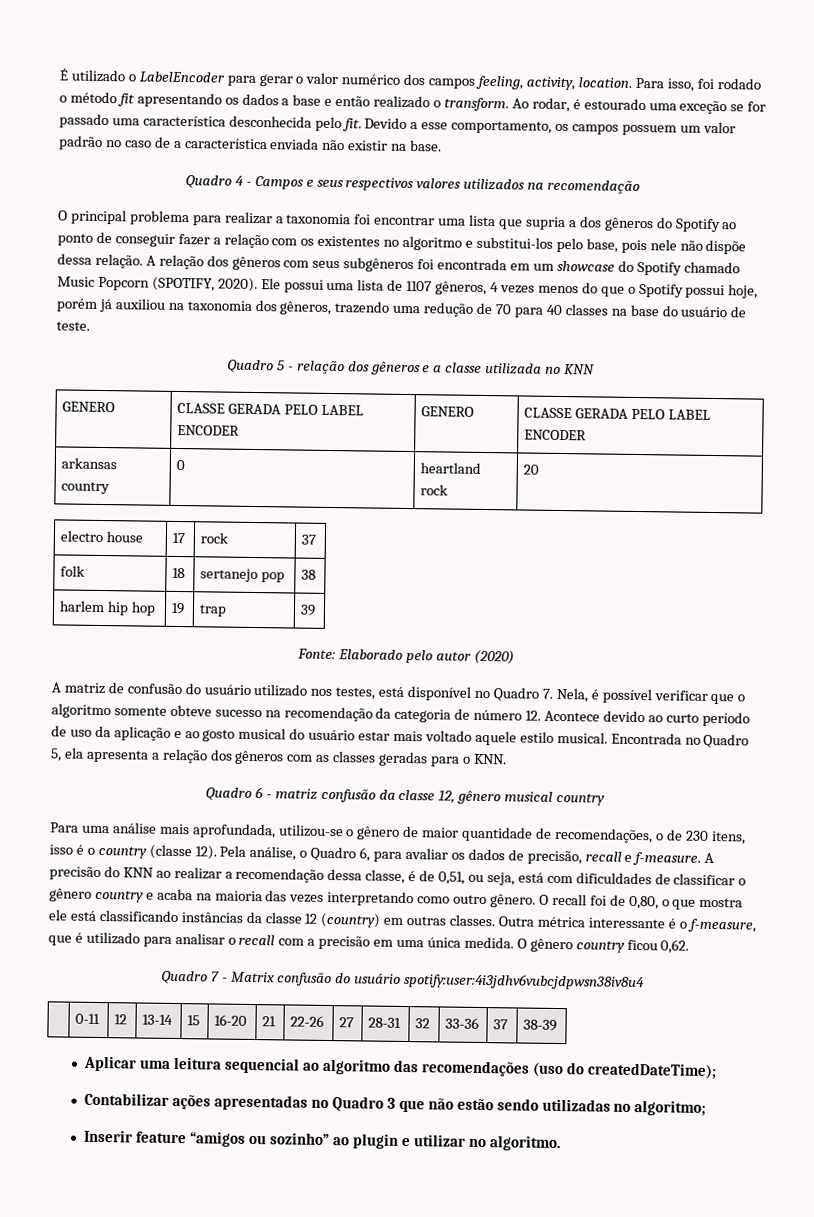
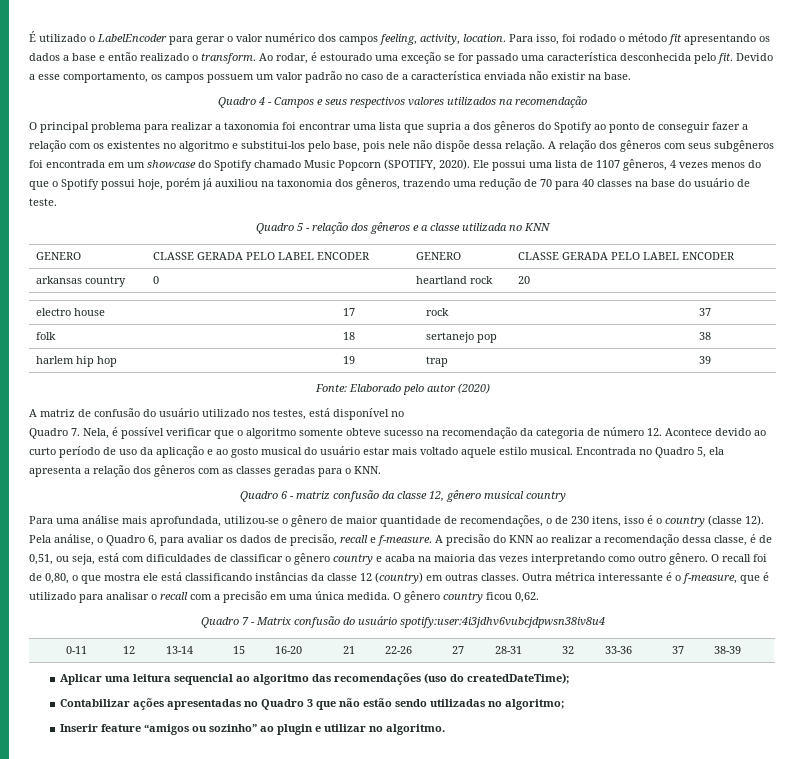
- A matriz de confusão do usuário utilizado nos testes, está disponível no Quadro 7. Nela, é possível verificar que o algoritmo somente obteve sucesso na recomendação da categoria de número 12. Acontece devido ao curto período de uso da aplicação e ao gosto musical do usuário estar mais voltado aquele estilo musical.
+ A matriz de confusão do usuário utilizado nos testes, está disponível no
+ Quadro 7. Nela, é possível verificar que o algoritmo somente obteve sucesso na recomendação da categoria de número 12. Acontece devido ao curto período de uso da aplicação e ao gosto musical do usuário estar mais voltado aquele estilo musical.

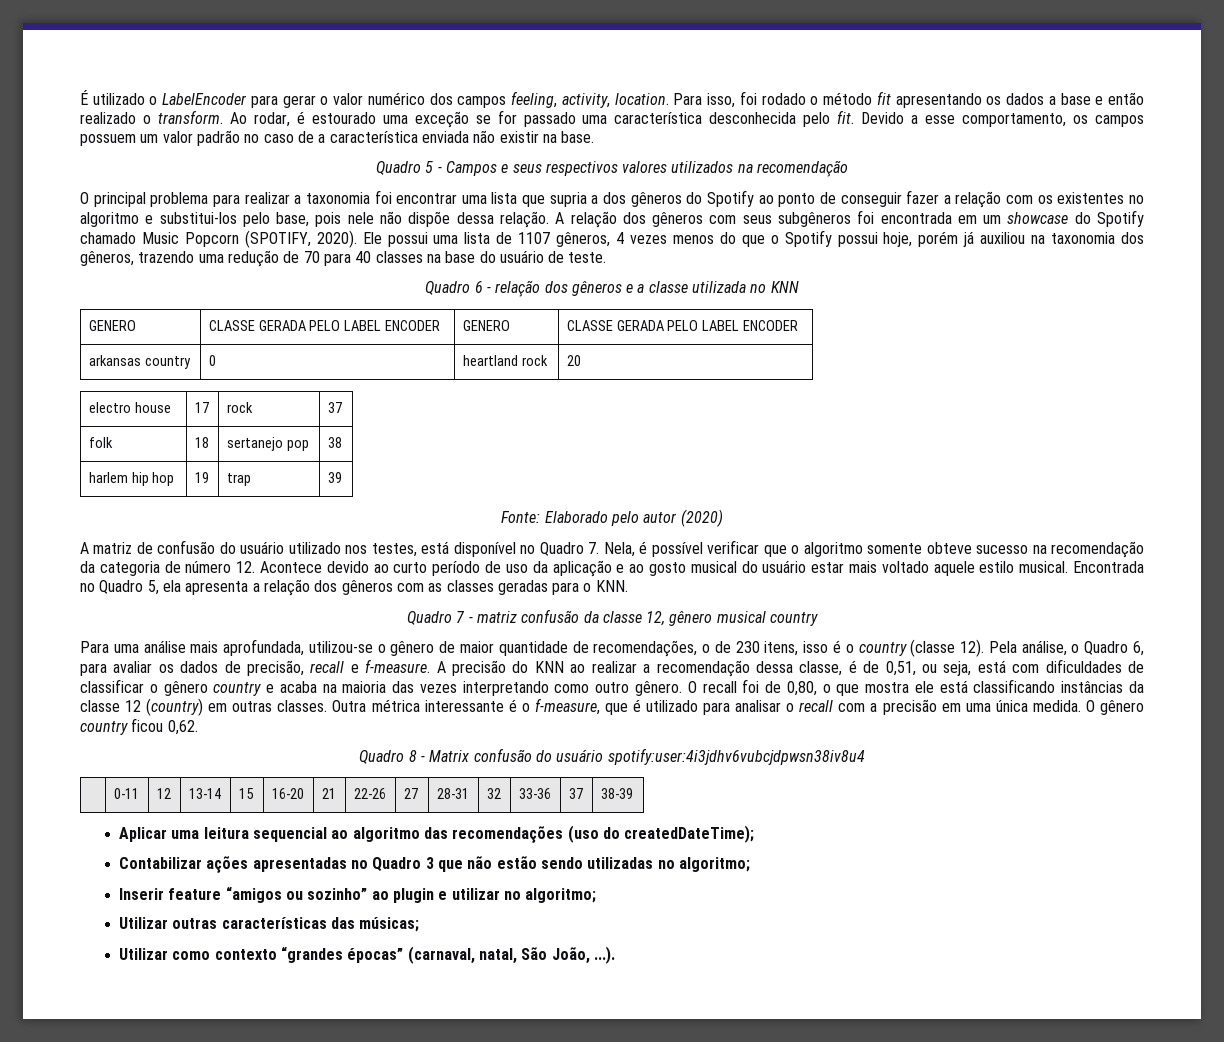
- Quadro 4 - Campos e seus respectivos valores utilizados na recomendação
+ Quadro 5 - Campos e seus respectivos valores utilizados na recomendação
- Quadro 5 - relação dos gêneros e a classe utilizada no KNN
+ Quadro 6 - relação dos gêneros e a classe utilizada no KNN
- A matriz de confusão do usuário utilizado nos testes, está disponível no
- Quadro 7. Nela, é possível verificar que o algoritmo somente obteve sucesso na recomendação da categoria de número 12. Acontece devido ao curto período de uso da aplicação e ao gosto musical do usuário estar mais voltado aquele estilo musical.
+ A matriz de confusão do usuário utilizado nos testes, está disponível no Quadro 7. Nela, é possível verificar que o algoritmo somente obteve sucesso na recomendação da categoria de número 12. Acontece devido ao curto período de uso da aplicação e ao gosto musical do usuário estar mais voltado aquele estilo musical.
- Quadro 6 - matriz confusão da classe 12, gênero musical country
+ Quadro 7 - matriz confusão da classe 12, gênero musical country
- Quadro 7 - Matrix confusão do usuário spotify:user:4i3jdhv6vubcjdpwsn38iv8u4
+ Quadro 8 - Matrix confusão do usuário spotify:user:4i3jdhv6vubcjdpwsn38iv8u4
- Inserir feature “amigos ou sozinho” ao plugin e utilizar no algoritmo.
+ Inserir feature “amigos ou sozinho” ao plugin e utilizar no algoritmo;
+ Utilizar outras características das músicas;
+ Utilizar como contexto “grandes épocas” (carnaval, natal, São João, ...).

